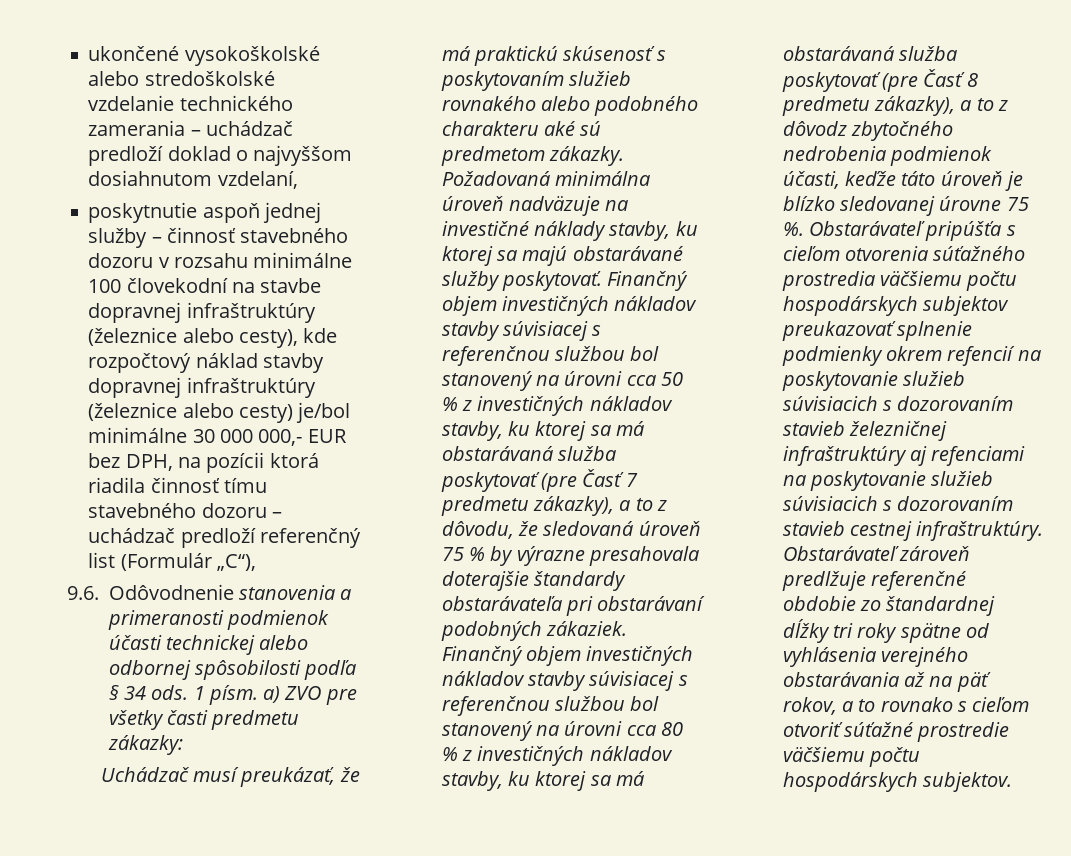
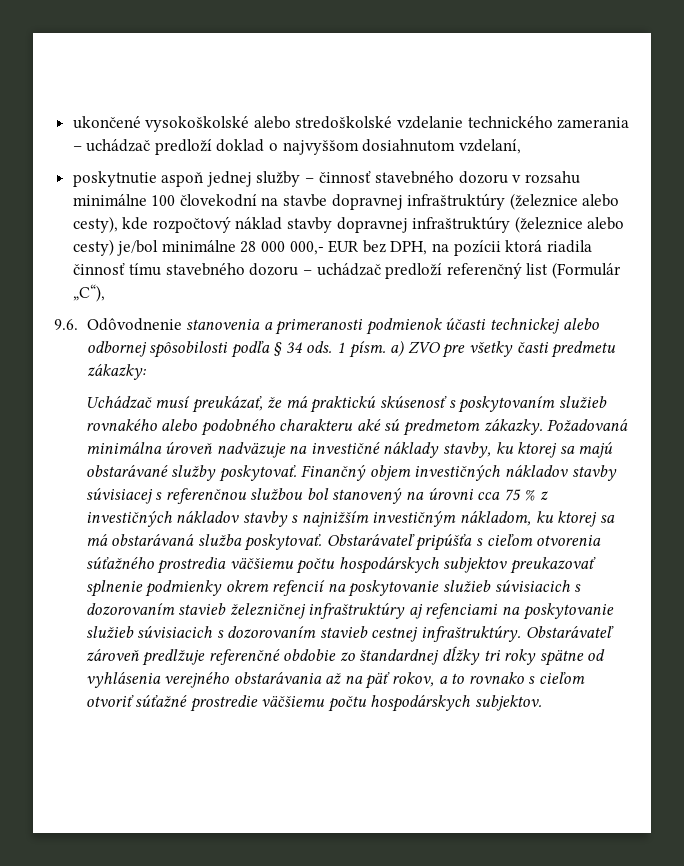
- poskytnutie aspoň jednej služby – činnosť stavebného dozoru v rozsahu minimálne 100 človekodní na stavbe dopravnej infraštruktúry (železnice alebo cesty), kde rozpočtový náklad stavby dopravnej infraštruktúry (železnice alebo cesty) je/bol minimálne 30 000 000,- EUR bez DPH, na pozícii ktorá riadila činnosť tímu stavebného dozoru – uchádzač predloží referenčný list (Formulár „C“),
+ poskytnutie aspoň jednej služby – činnosť stavebného dozoru v rozsahu minimálne 100 človekodní na stavbe dopravnej infraštruktúry (železnice alebo cesty), kde rozpočtový náklad stavby dopravnej infraštruktúry (železnice alebo cesty) je/bol minimálne 28 000 000,- EUR bez DPH, na pozícii ktorá riadila činnosť tímu stavebného dozoru – uchádzač predloží referenčný list (Formulár „C“),
- Finančný objem investičných nákladov stavby súvisiacej s referenčnou službou bol stanovený na úrovni cca 50 % z investičných nákladov stavby, ku ktorej sa má obstarávaná služba poskytovať (pre Časť 7 predmetu zákazky), a to z dôvodu, že sledovaná úroveň 75 % by výrazne presahovala doterajšie štandardy obstarávateľa pri obstarávaní podobných zákaziek. Finančný objem investičných nákladov stavby súvisiacej s referenčnou službou bol stanovený na úrovni cca 80 % z investičných nákladov stavby, ku ktorej sa má obstarávaná služba poskytovať (pre Časť 8 predmetu zákazky), a to z dôvodz zbytočného nedrobenia podmienok účasti, keďže táto úroveň je blízko sledovanej úrovne 75 %.
+ Finančný objem investičných nákladov stavby súvisiacej s referenčnou službou bol stanovený na úrovni cca 75 % z investičných nákladov stavby s najnižším investičným nákladom, ku ktorej sa má obstarávaná služba poskytovať.

